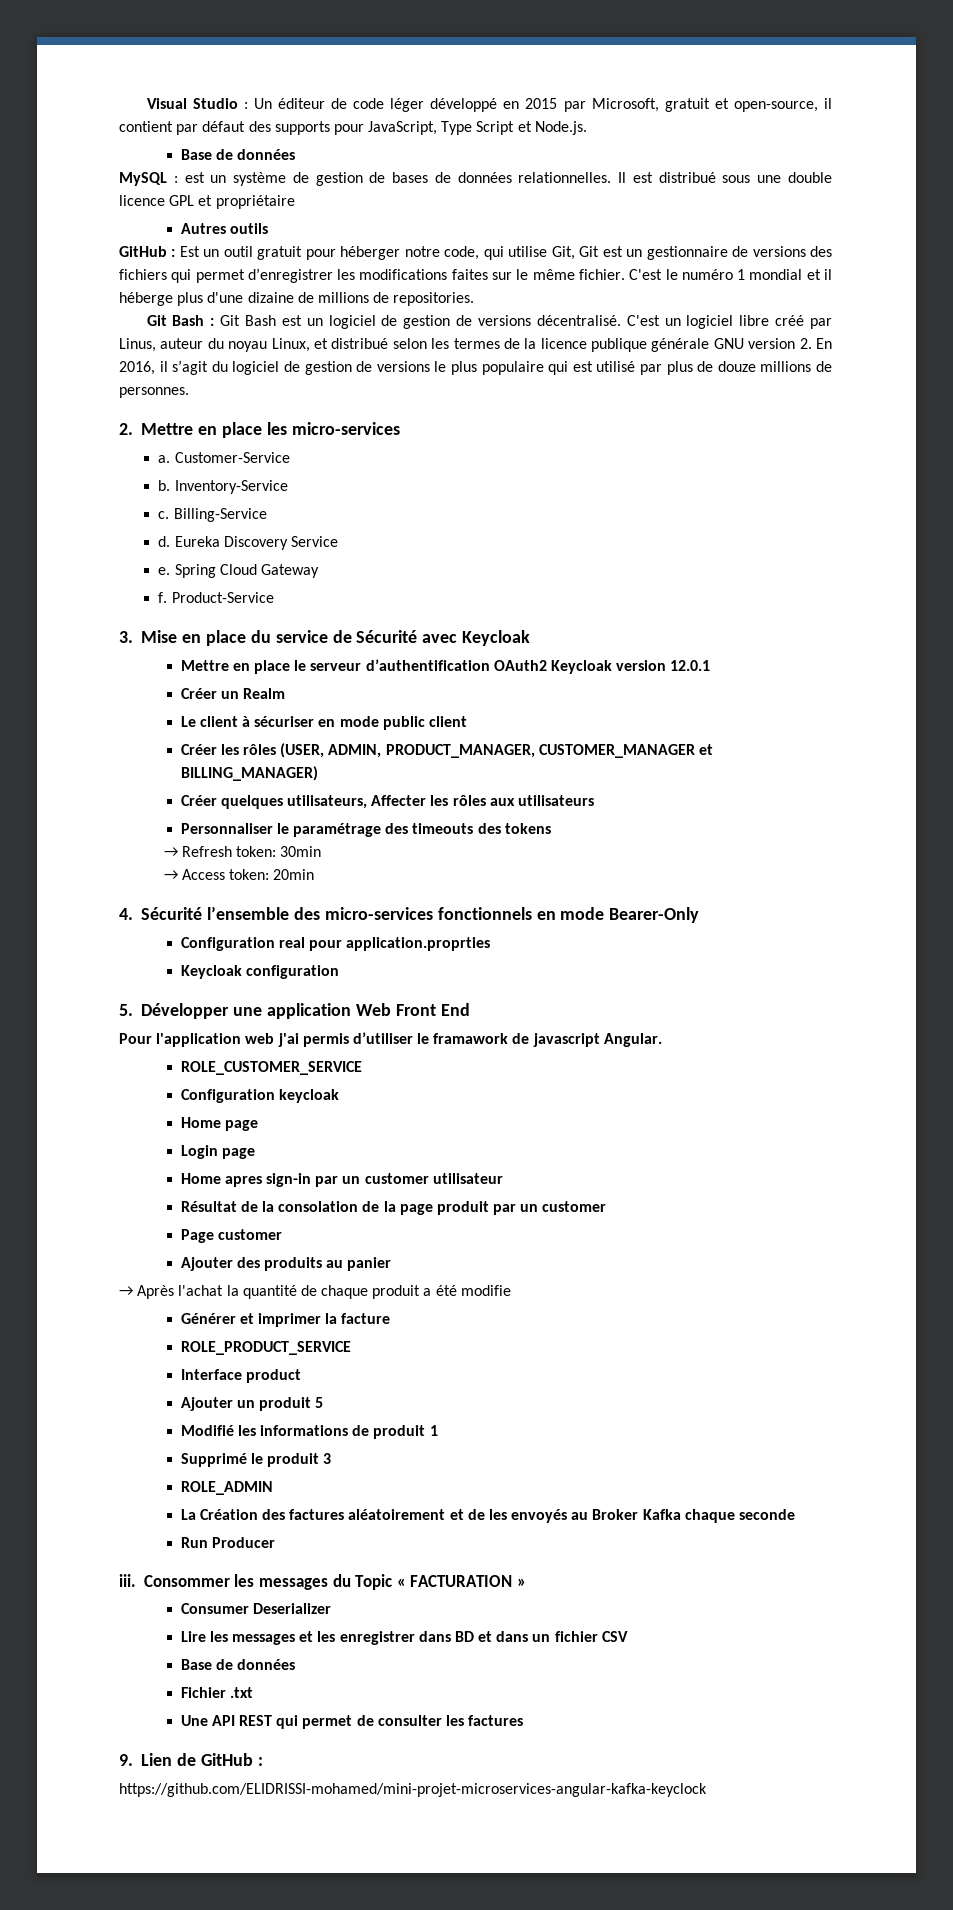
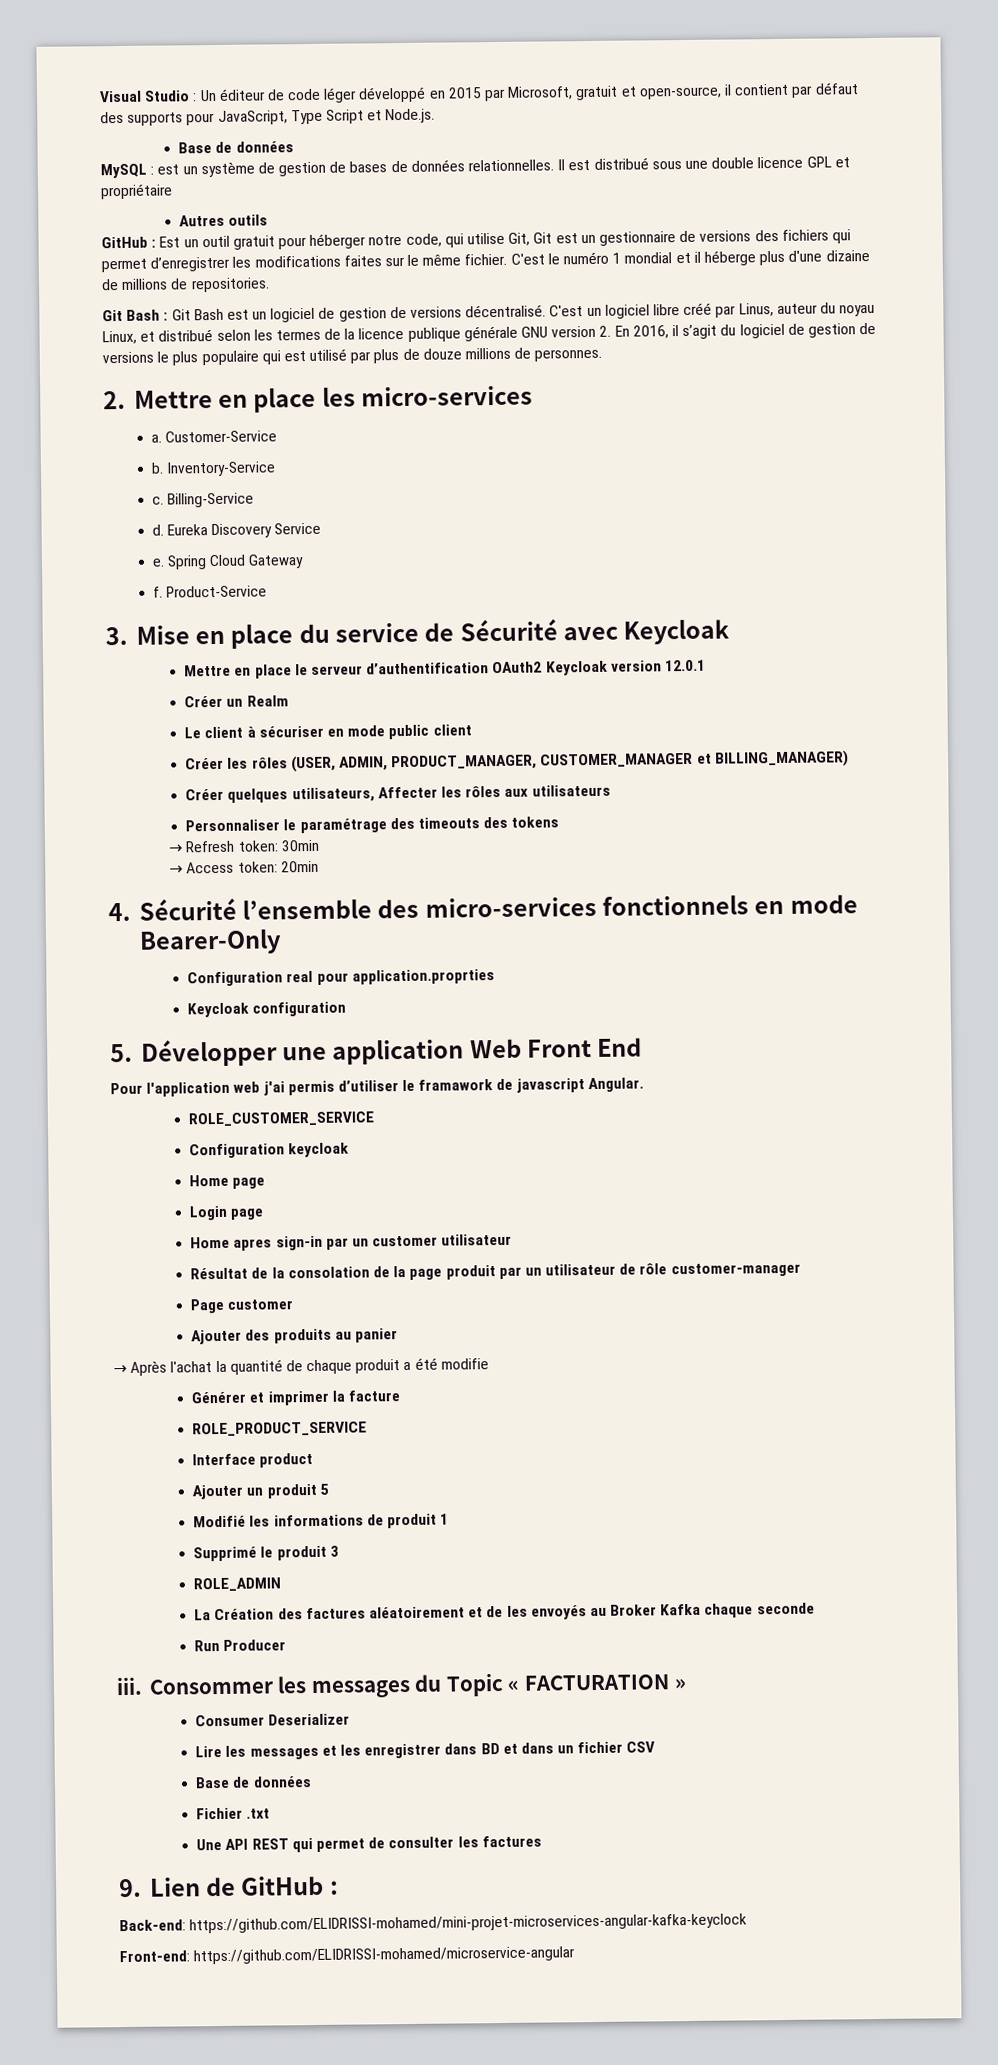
- Résultat de la consolation de la page produit par un customer
+ Résultat de la consolation de la page produit par un utilisateur de rôle customer-manager
- https://github.com/ELIDRISSI-mohamed/mini-projet-microservices-angular-kafka-keyclock
+ Back-end: https://github.com/ELIDRISSI-mohamed/mini-projet-microservices-angular-kafka-keyclock
+ Front-end: https://github.com/ELIDRISSI-mohamed/microservice-angular

